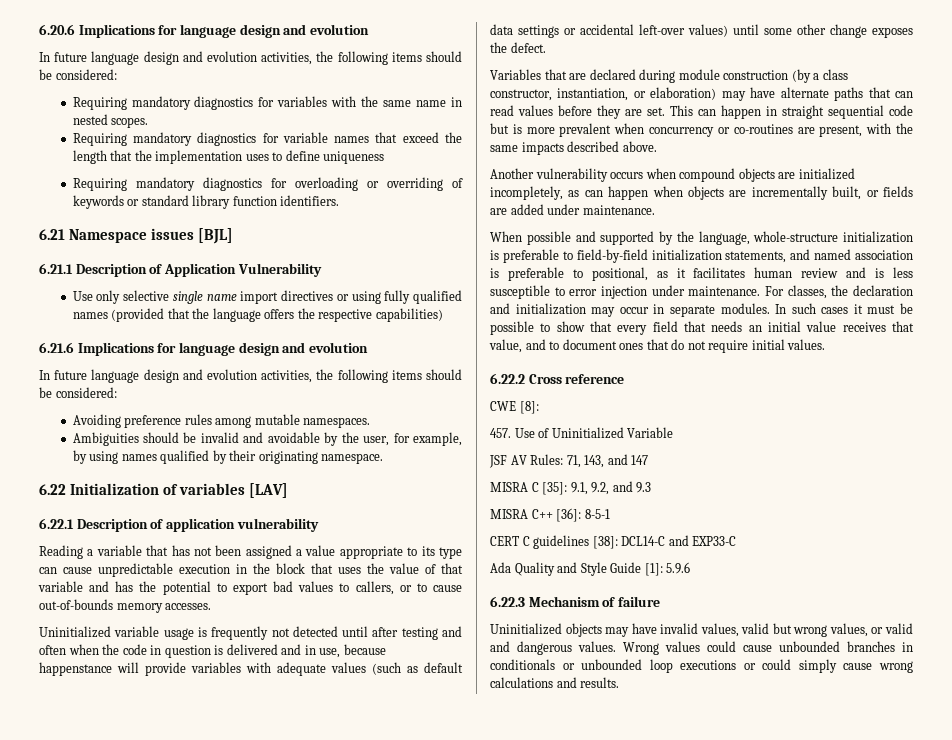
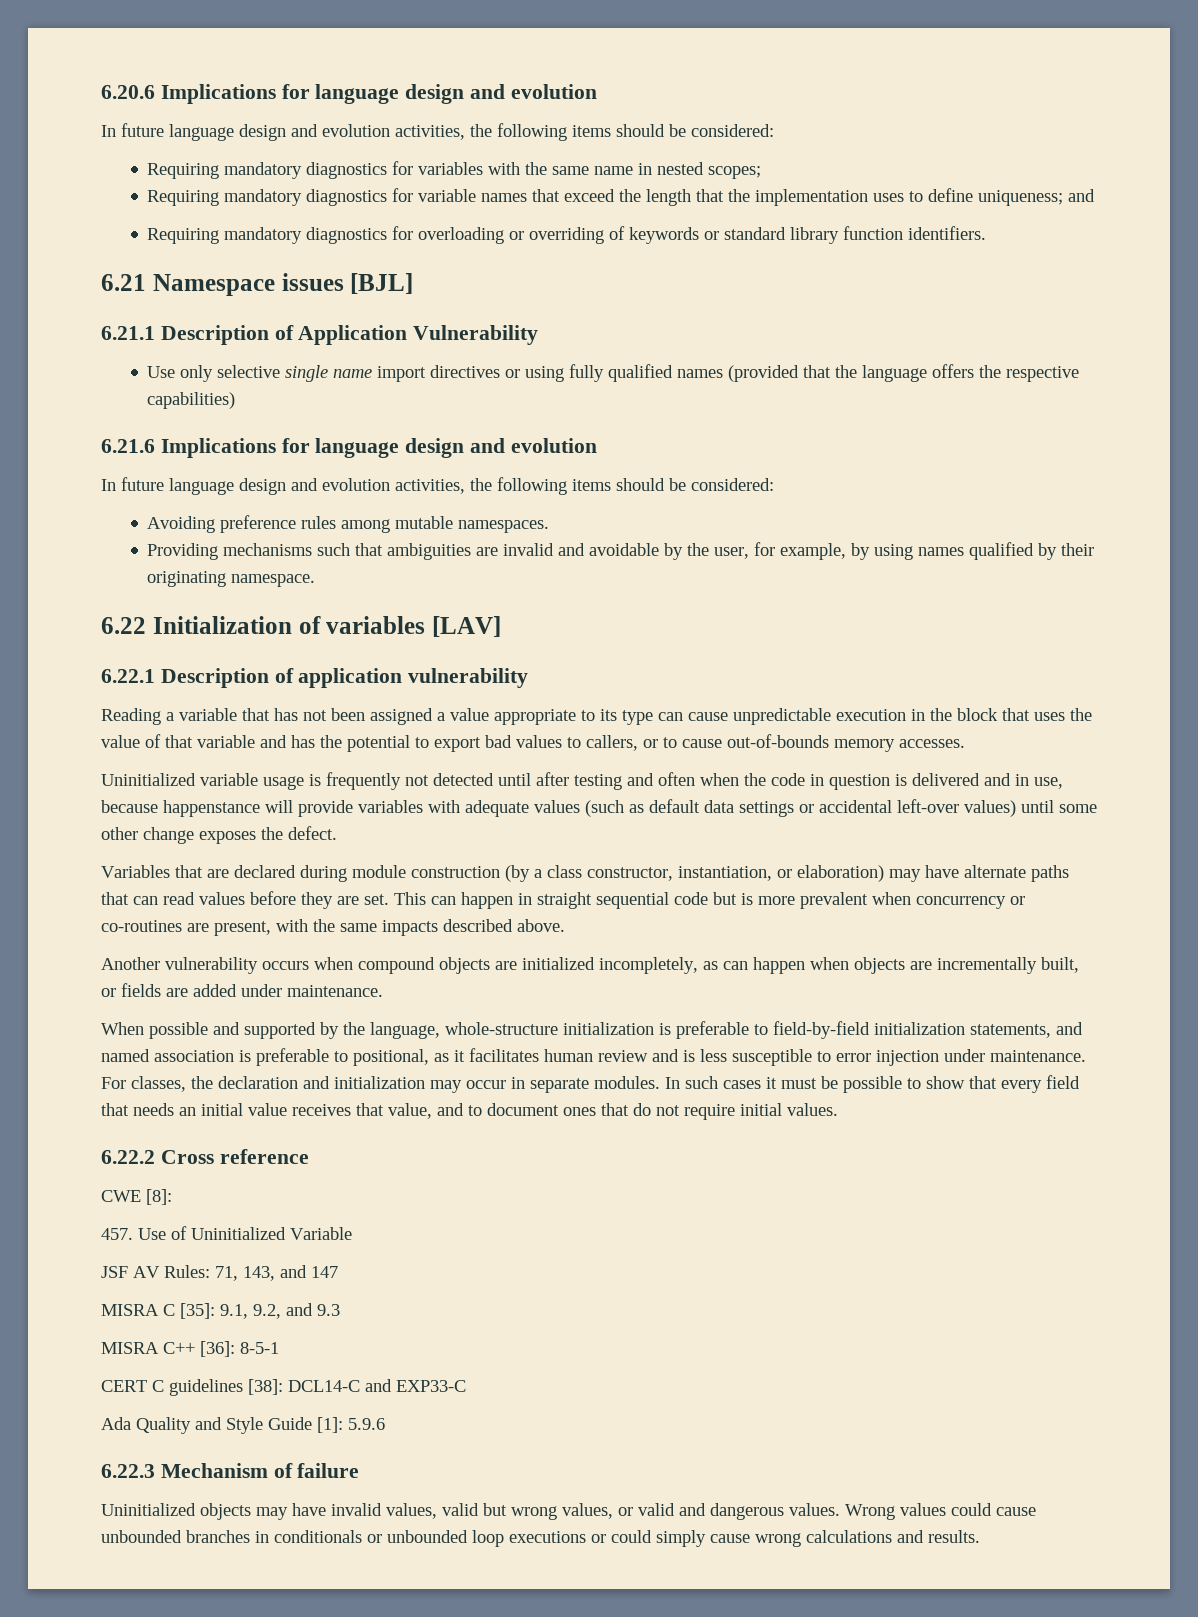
- Requiring mandatory diagnostics for variables with the same name in nested scopes.
+ Requiring mandatory diagnostics for variables with the same name in nested scopes;
- Requiring mandatory diagnostics for variable names that exceed the length that the implementation uses to define uniqueness
+ Requiring mandatory diagnostics for variable names that exceed the length that the implementation uses to define uniqueness; and
- Ambiguities should be invalid and avoidable by the user, for example, by using names qualified by their originating namespace.
+ Providing mechanisms such that ambiguities are invalid and avoidable by the user, for example, by using names qualified by their originating namespace.

